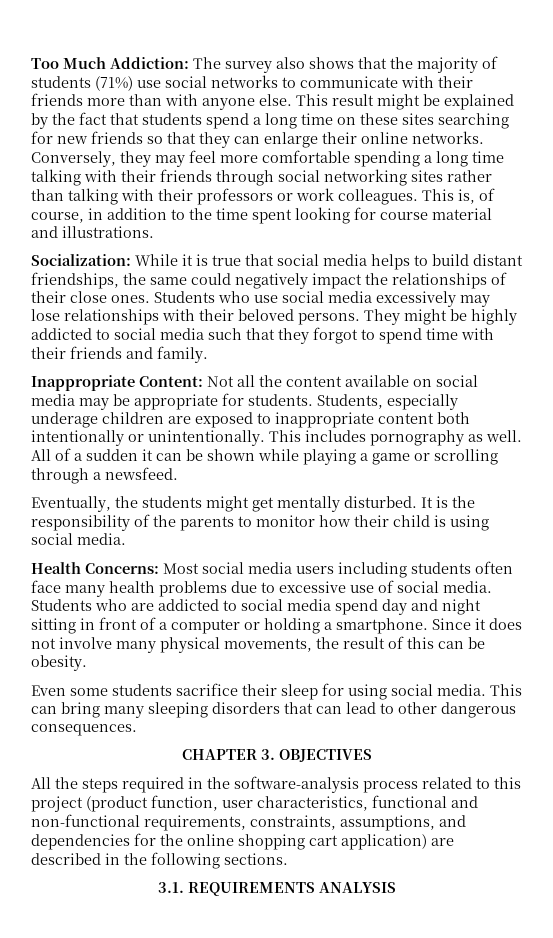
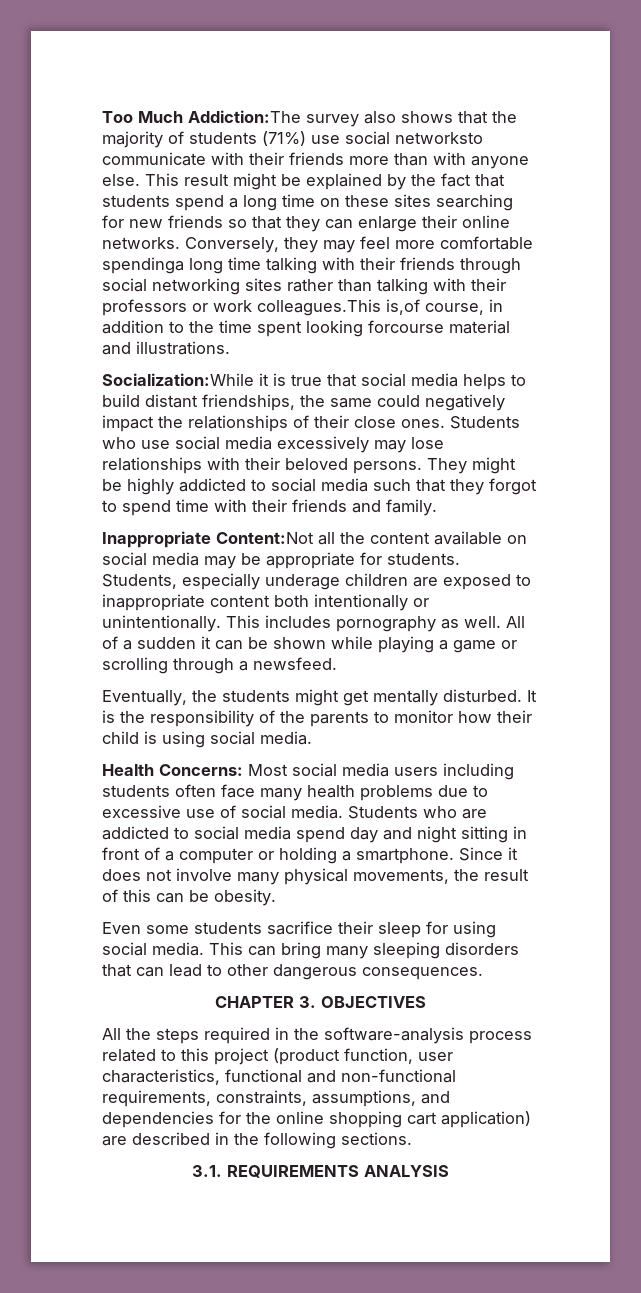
- Too Much Addiction: The survey also shows that the majority of students (71%) use social networks to communicate with their friends more than with anyone else.
+ Too Much Addiction:The survey also shows that the majority of students (71%) use social networksto communicate with their friends more than with anyone else.
- Conversely, they may feel more comfortable spending a long time talking with their friends through social networking sites rather than talking with their professors or work colleagues. This is, of course, in addition to the time spent looking for course material and illustrations.
+ Conversely, they may feel more comfortable spendinga long time talking with their friends through social networking sites rather than talking with their professors or work colleagues.This is,of course, in addition to the time spent looking forcourse material and illustrations.
- Socialization: While it is true that social media helps to build distant friendships, the same could negatively impact the relationships of their close ones.
+ Socialization:While it is true that social media helps to build distant friendships, the same could negatively impact the relationships of their close ones.
- Inappropriate Content: Not all the content available on social media may be appropriate for students.
+ Inappropriate Content:Not all the content available on social media may be appropriate for students.

